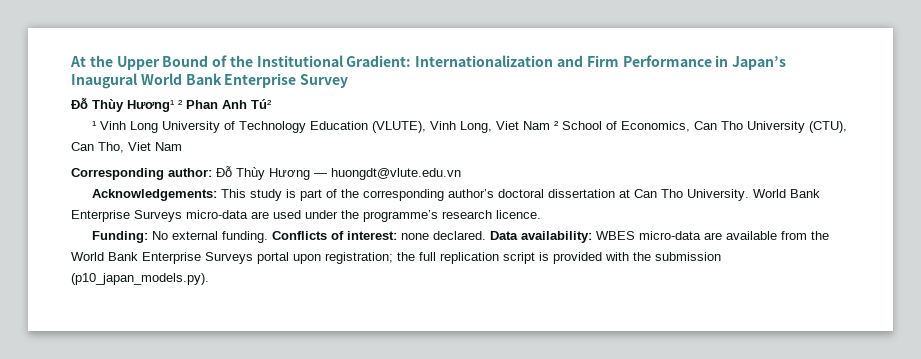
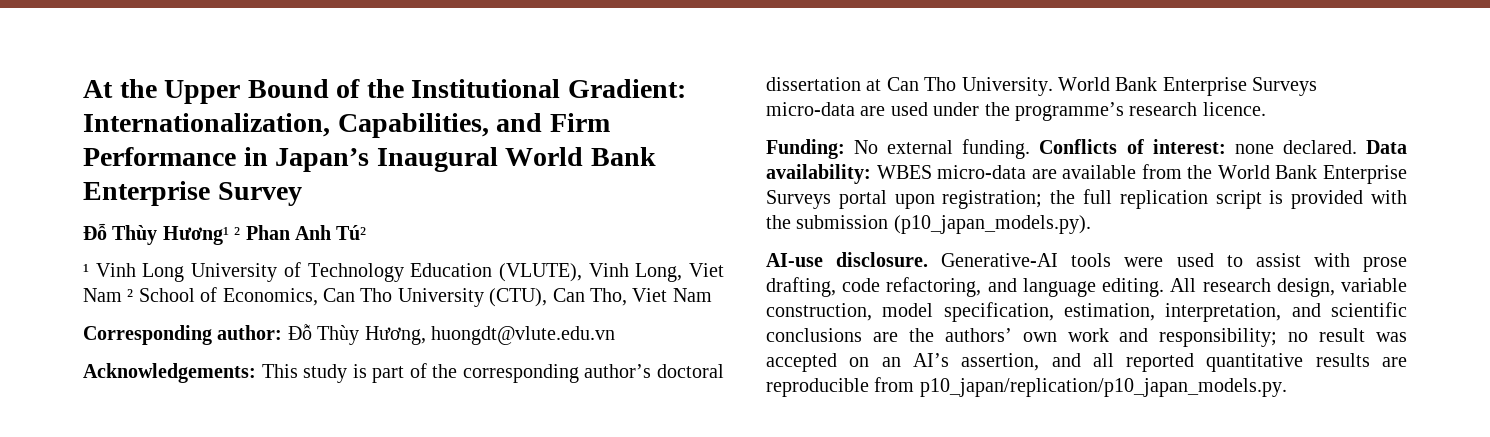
- At the Upper Bound of the Institutional Gradient: Internationalization and Firm Performance in Japan’s Inaugural World Bank Enterprise Survey
+ At the Upper Bound of the Institutional Gradient: Internationalization, Capabilities, and Firm Performance in Japan’s Inaugural World Bank Enterprise Survey
- Corresponding author: Đỗ Thùy Hương — huongdt@vlute.edu.vn
+ Corresponding author: Đỗ Thùy Hương, huongdt@vlute.edu.vn
+ AI-use disclosure. Generative-AI tools were used to assist with prose drafting, code refactoring, and language editing. All research design, variable construction, model specification, estimation, interpretation, and scientific conclusions are the authors’ own work and responsibility; no result was accepted on an AI’s assertion, and all reported quantitative results are reproducible from p10_japan/replication/p10_japan_models.py.

